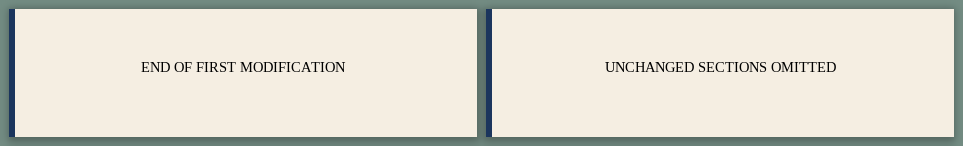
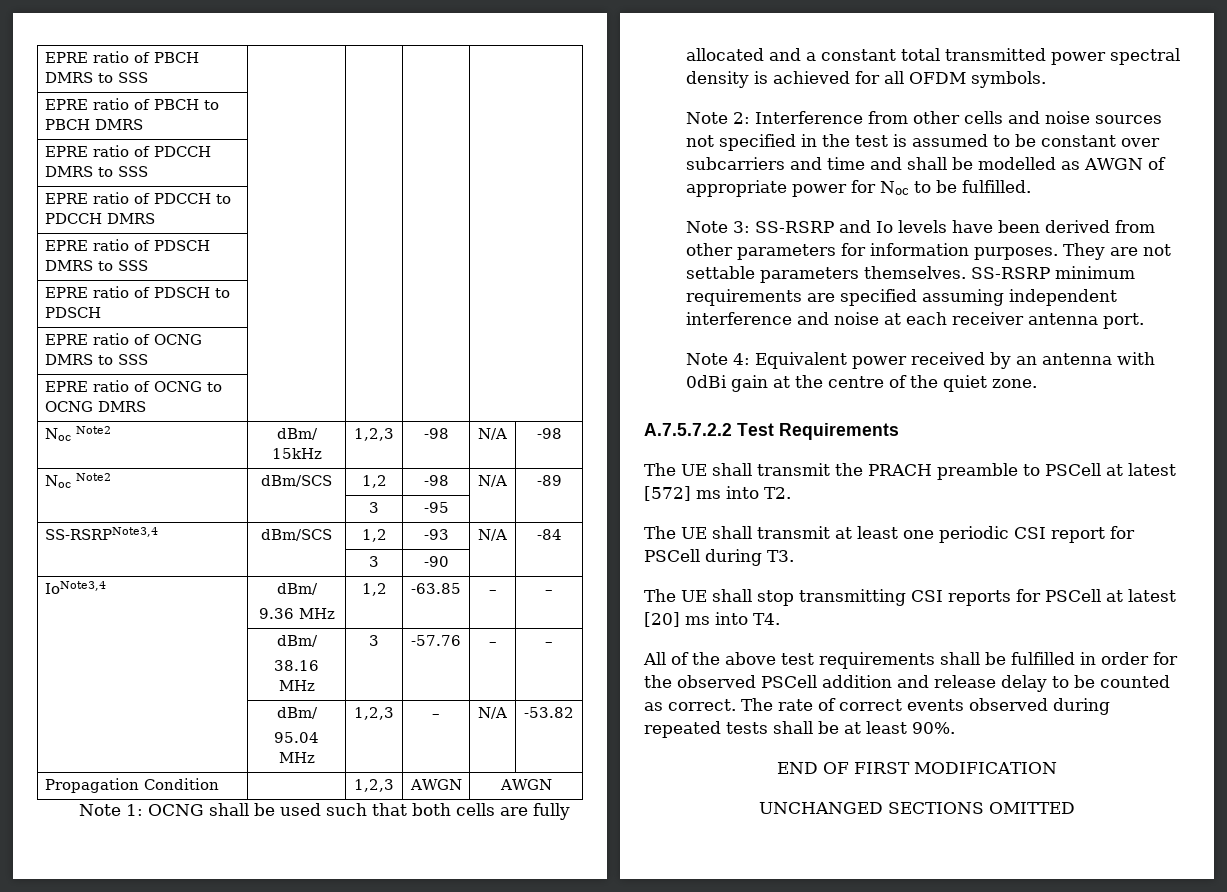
+ EPRE ratio of PBCH DMRS to SSS | | | |
+ EPRE ratio of PBCH to PBCH DMRS | | | |
+ EPRE ratio of PDCCH DMRS to SSS | | | |
+ EPRE ratio of PDCCH to PDCCH DMRS | | | |
+ EPRE ratio of PDSCH DMRS to SSS | | | |
+ EPRE ratio of PDSCH to PDSCH | | | |
+ EPRE ratio of OCNG DMRS to SSS | | | |
+ EPRE ratio of OCNG to OCNG DMRS | | | |
+ Noc Note2 | dBm/ 15kHz | 1,2,3 | -98 | N/A | -98
+ Noc Note2 | dBm/SCS | 1,2 | -98 | N/A | -89
+ | | 3 | -95 | |
+ SS-RSRPNote3,4 | dBm/SCS | 1,2 | -93 | N/A | -84
+ | | 3 | -90 | |
+ IoNote3,4 | dBm/
+ 9.36 MHz | 1,2 | -63.85 | – | –
+ | dBm/
+ 38.16 MHz | 3 | -57.76 | – | –
+ | dBm/
+ 95.04 MHz | 1,2,3 | – | N/A | -53.82
+ Propagation Condition | | 1,2,3 | AWGN | AWGN
+ Note 1: OCNG shall be used such that both cells are fully allocated and a constant total transmitted power spectral density is achieved for all OFDM symbols.
+ Note 2: Interference from other cells and noise sources not specified in the test is assumed to be constant over subcarriers and time and shall be modelled as AWGN of appropriate power for Noc to be fulfilled.
+ Note 3: SS-RSRP and Io levels have been derived from other parameters for information purposes. They are not settable parameters themselves. SS-RSRP minimum requirements are specified assuming independent interference and noise at each receiver antenna port.
+ Note 4: Equivalent power received by an antenna with 0dBi gain at the centre of the quiet zone.
+ A.7.5.7.2.2 Test Requirements
+ The UE shall transmit the PRACH preamble to PSCell at latest [572] ms into T2.
+ The UE shall transmit at least one periodic CSI report for PSCell during T3.
+ The UE shall stop transmitting CSI reports for PSCell at latest [20] ms into T4.
+ All of the above test requirements shall be fulfilled in order for the observed PSCell addition and release delay to be counted as correct. The rate of correct events observed during repeated tests shall be at least 90%.

